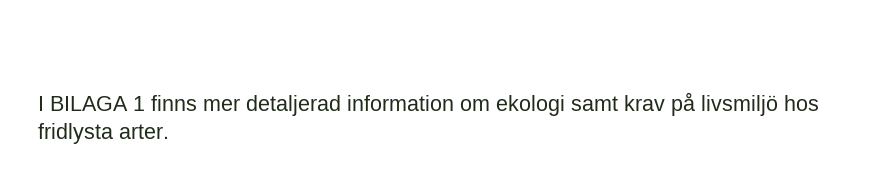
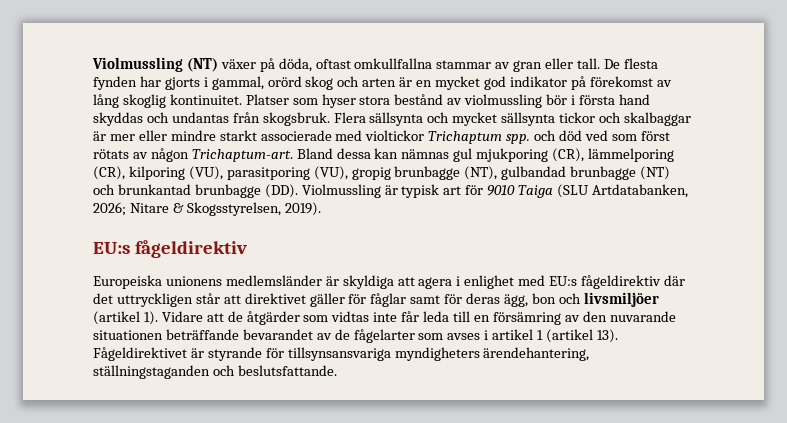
- I BILAGA 1 finns mer detaljerad information om ekologi samt krav på livsmiljö hos fridlysta arter.
+ Violmussling (NT) växer på döda, oftast omkullfallna stammar av gran eller tall. De flesta fynden har gjorts i gammal, orörd skog och arten är en mycket god indikator på förekomst av lång skoglig kontinuitet. Platser som hyser stora bestånd av violmussling bör i första hand skyddas och undantas från skogsbruk. Flera sällsynta och mycket sällsynta tickor och skalbaggar är mer eller mindre starkt associerade med violtickor Trichaptum spp. och död ved som först rötats av någon Trichaptum-art. Bland dessa kan nämnas gul mjukporing (CR), lämmelporing (CR), kilporing (VU), parasitporing (VU), gropig brunbagge (NT), gulbandad brunbagge (NT) och brunkantad brunbagge (DD). Violmussling är typisk art för 9010 Taiga (SLU Artdatabanken, 2026; Nitare & Skogsstyrelsen, 2019).
+ EU:s fågeldirektiv
+ Europeiska unionens medlemsländer är skyldiga att agera i enlighet med EU:s fågeldirektiv där det uttryckligen står att direktivet gäller för fåglar samt för deras ägg, bon och livsmiljöer (artikel 1). Vidare att de åtgärder som vidtas inte får leda till en försämring av den nuvarande situationen beträffande bevarandet av de fågelarter som avses i artikel 1 (artikel 13). Fågeldirektivet är styrande för tillsynsansvariga myndigheters ärendehantering, ställningstaganden och beslutsfattande.

